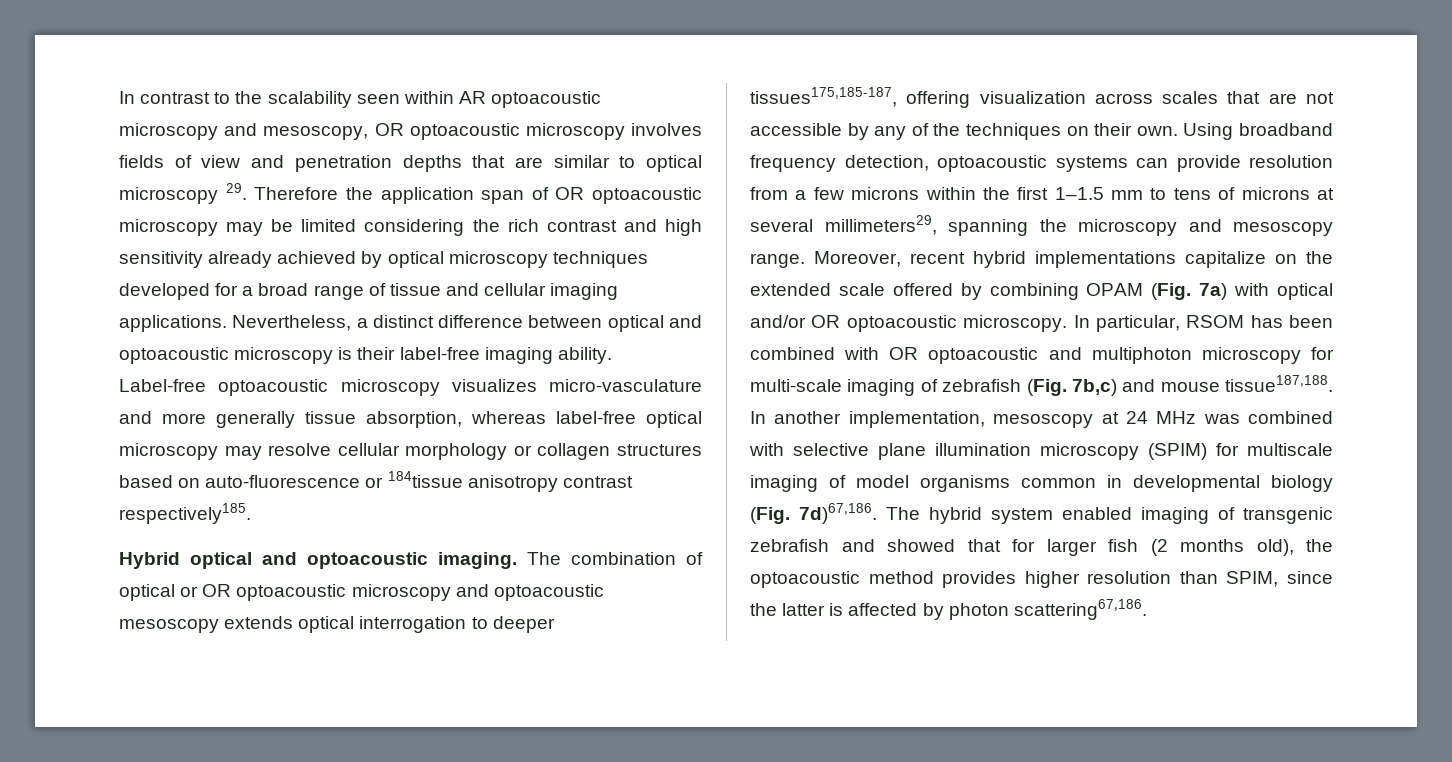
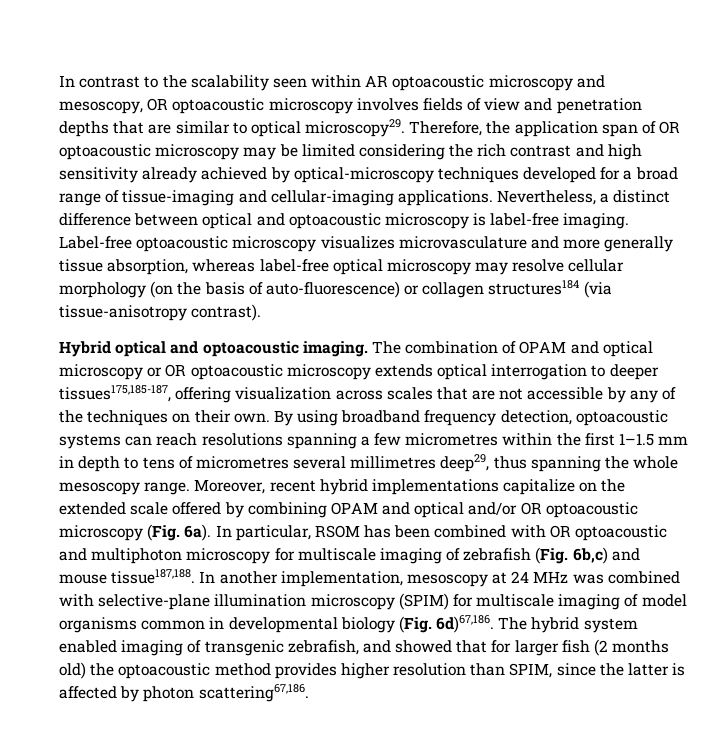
- In contrast to the scalability seen within AR optoacoustic microscopy and mesoscopy, OR optoacoustic microscopy involves fields of view and penetration depths that are similar to optical microscopy 29. Therefore the application span of OR optoacoustic microscopy may be limited considering the rich contrast and high sensitivity already achieved by optical microscopy techniques developed for a broad range of tissue and cellular imaging applications.
+ In contrast to the scalability seen within AR optoacoustic microscopy and mesoscopy, OR optoacoustic microscopy involves fields of view and penetration depths that are similar to optical microscopy29. Therefore, the application span of OR optoacoustic microscopy may be limited considering the rich contrast and high sensitivity already achieved by optical-microscopy techniques developed for a broad range of tissue-imaging and cellular-imaging applications.
- Nevertheless, a distinct difference between optical and optoacoustic microscopy is their label-free imaging ability.
+ Nevertheless, a distinct difference between optical and optoacoustic microscopy is label-free imaging.
- Label-free optoacoustic microscopy visualizes micro-vasculature and more generally tissue absorption, whereas label-free optical microscopy may resolve cellular morphology or collagen structures based on auto-fluorescence or 184tissue anisotropy contrast respectively185.
+ Label-free optoacoustic microscopy visualizes microvasculature and more generally tissue absorption, whereas label-free optical microscopy may resolve cellular morphology (on the basis of auto-fluorescence) or collagen structures184 (via tissue-anisotropy contrast).
- The combination of optical or OR optoacoustic microscopy and optoacoustic mesoscopy extends optical interrogation to deeper tissues175,185-187, offering visualization across scales that are not accessible by any of the techniques on their own.
+ The combination of OPAM and optical microscopy or OR optoacoustic microscopy extends optical interrogation to deeper tissues175,185-187, offering visualization across scales that are not accessible by any of the techniques on their own.
- Using broadband frequency detection, optoacoustic systems can provide resolution from a few microns within the first 1–1.5 mm to tens of microns at several millimeters29, spanning the microscopy and mesoscopy range.
+ By using broadband frequency detection, optoacoustic systems can reach resolutions spanning a few micrometres within the first 1–1.5 mm in depth to tens of micrometres several millimetres deep29, thus spanning the whole mesoscopy range.
- Moreover, recent hybrid implementations capitalize on the extended scale offered by combining OPAM (Fig. 7a) with optical and/or OR optoacoustic microscopy.
+ Moreover, recent hybrid implementations capitalize on the extended scale offered by combining OPAM and optical and/or OR optoacoustic microscopy (Fig. 6a).
- In particular, RSOM has been combined with OR optoacoustic and multiphoton microscopy for multi-scale imaging of zebrafish (Fig. 7b,c) and mouse tissue187,188.
+ In particular, RSOM has been combined with OR optoacoustic and multiphoton microscopy for multiscale imaging of zebrafish (Fig. 6b,c) and mouse tissue187,188.
- In another implementation, mesoscopy at 24 MHz was combined with selective plane illumination microscopy (SPIM) for multiscale imaging of model organisms common in developmental biology (Fig. 7d)67,186.
+ In another implementation, mesoscopy at 24 MHz was combined with selective-plane illumination microscopy (SPIM) for multiscale imaging of model organisms common in developmental biology (Fig. 6d)67,186.
- The hybrid system enabled imaging of transgenic zebrafish and showed that for larger fish (2 months old), the optoacoustic method provides higher resolution than SPIM, since the latter is affected by photon scattering67,186.
+ The hybrid system enabled imaging of transgenic zebrafish, and showed that for larger fish (2 months old) the optoacoustic method provides higher resolution than SPIM, since the latter is affected by photon scattering67,186.

